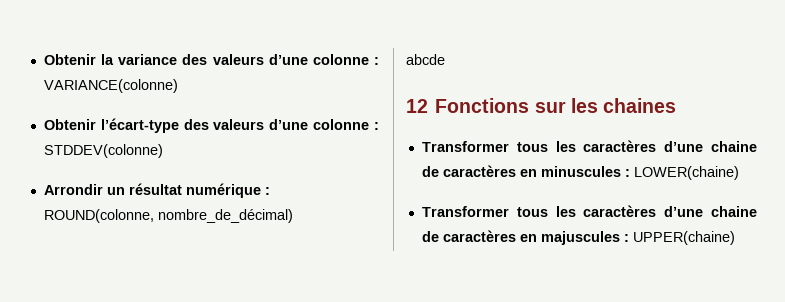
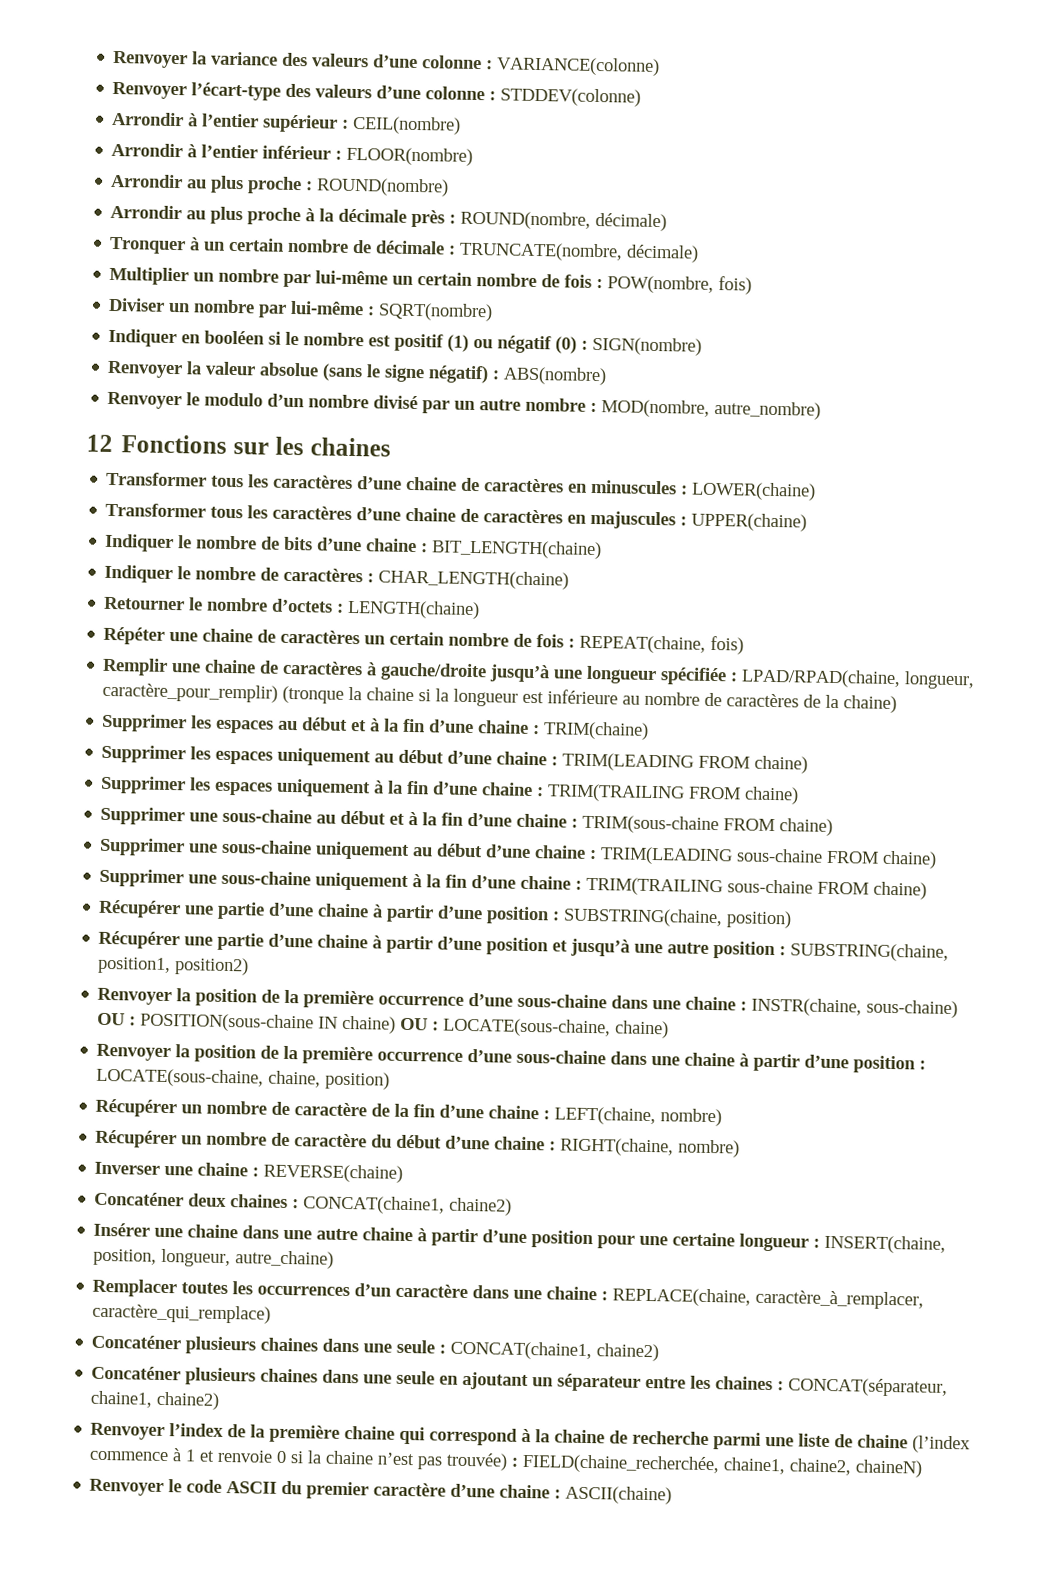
- Obtenir la variance des valeurs d’une colonne : VARIANCE(colonne)
+ Renvoyer la variance des valeurs d’une colonne : VARIANCE(colonne)
- Obtenir l’écart-type des valeurs d’une colonne : STDDEV(colonne)
+ Renvoyer l’écart-type des valeurs d’une colonne : STDDEV(colonne)
- Arrondir un résultat numérique : ROUND(colonne, nombre_de_décimal)
- abcde
+ Arrondir à l’entier supérieur : CEIL(nombre)
+ Arrondir à l’entier inférieur : FLOOR(nombre)
+ Arrondir au plus proche : ROUND(nombre)
+ Arrondir au plus proche à la décimale près : ROUND(nombre, décimale)
+ Tronquer à un certain nombre de décimale : TRUNCATE(nombre, décimale)
+ Multiplier un nombre par lui-même un certain nombre de fois : POW(nombre, fois)
+ Diviser un nombre par lui-même : SQRT(nombre)
+ Indiquer en booléen si le nombre est positif (1) ou négatif (0) : SIGN(nombre)
+ Renvoyer la valeur absolue (sans le signe négatif) : ABS(nombre)
+ Renvoyer le modulo d’un nombre divisé par un autre nombre : MOD(nombre, autre_nombre)
+ Indiquer le nombre de bits d’une chaine : BIT_LENGTH(chaine)
+ Indiquer le nombre de caractères : CHAR_LENGTH(chaine)
+ Retourner le nombre d’octets : LENGTH(chaine)
+ Répéter une chaine de caractères un certain nombre de fois : REPEAT(chaine, fois)
+ Remplir une chaine de caractères à gauche/droite jusqu’à une longueur spécifiée : LPAD/RPAD(chaine, longueur, caractère_pour_remplir) (tronque la chaine si la longueur est inférieure au nombre de caractères de la chaine)
+ Supprimer les espaces au début et à la fin d’une chaine : TRIM(chaine)
+ Supprimer les espaces uniquement au début d’une chaine : TRIM(LEADING FROM chaine)
+ Supprimer les espaces uniquement à la fin d’une chaine : TRIM(TRAILING FROM chaine)
+ Supprimer une sous-chaine au début et à la fin d’une chaine : TRIM(sous-chaine FROM chaine)
+ Supprimer une sous-chaine uniquement au début d’une chaine : TRIM(LEADING sous-chaine FROM chaine)
+ Supprimer une sous-chaine uniquement à la fin d’une chaine : TRIM(TRAILING sous-chaine FROM chaine)
+ Récupérer une partie d’une chaine à partir d’une position : SUBSTRING(chaine, position)
+ Récupérer une partie d’une chaine à partir d’une position et jusqu’à une autre position : SUBSTRING(chaine, position1, position2)
+ Renvoyer la position de la première occurrence d’une sous-chaine dans une chaine : INSTR(chaine, sous-chaine) OU : POSITION(sous-chaine IN chaine) OU : LOCATE(sous-chaine, chaine)
+ Renvoyer la position de la première occurrence d’une sous-chaine dans une chaine à partir d’une position : LOCATE(sous-chaine, chaine, position)
+ Récupérer un nombre de caractère de la fin d’une chaine : LEFT(chaine, nombre)
+ Récupérer un nombre de caractère du début d’une chaine : RIGHT(chaine, nombre)
+ Inverser une chaine : REVERSE(chaine)
+ Concaténer deux chaines : CONCAT(chaine1, chaine2)
+ Insérer une chaine dans une autre chaine à partir d’une position pour une certaine longueur : INSERT(chaine, position, longueur, autre_chaine)
+ Remplacer toutes les occurrences d’un caractère dans une chaine : REPLACE(chaine, caractère_à_remplacer, caractère_qui_remplace)
+ Concaténer plusieurs chaines dans une seule : CONCAT(chaine1, chaine2)
+ Concaténer plusieurs chaines dans une seule en ajoutant un séparateur entre les chaines : CONCAT(séparateur, chaine1, chaine2)
+ Renvoyer l’index de la première chaine qui correspond à la chaine de recherche parmi une liste de chaine (l’index commence à 1 et renvoie 0 si la chaine n’est pas trouvée) : FIELD(chaine_recherchée, chaine1, chaine2, chaineN)
+ Renvoyer le code ASCII du premier caractère d’une chaine : ASCII(chaine)

